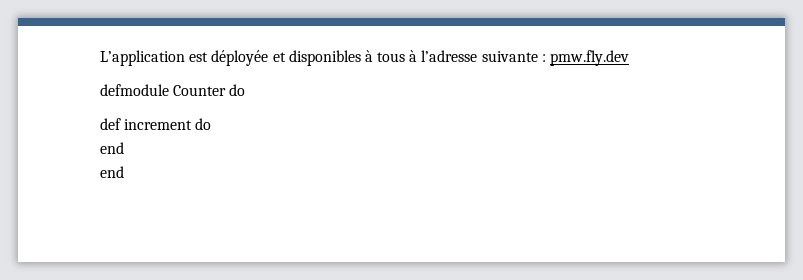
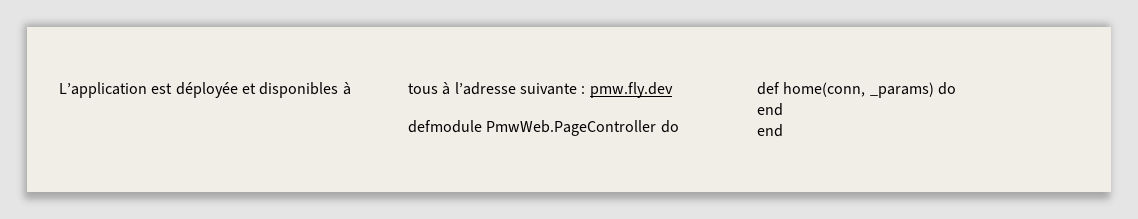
- defmodule Counter do
+ defmodule PmwWeb.PageController do
- def increment do
+ def home(conn, _params) do

